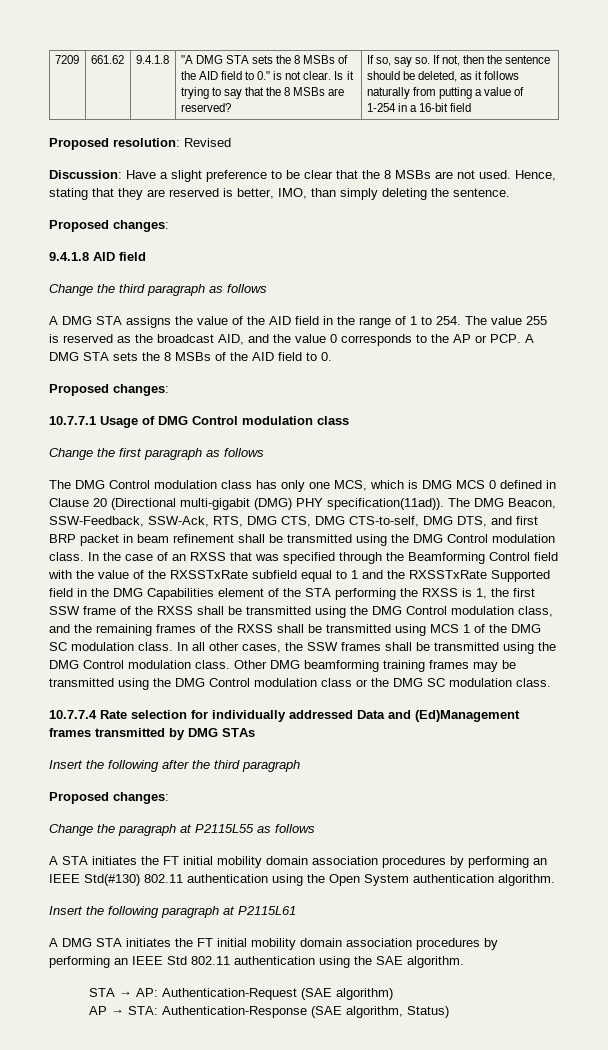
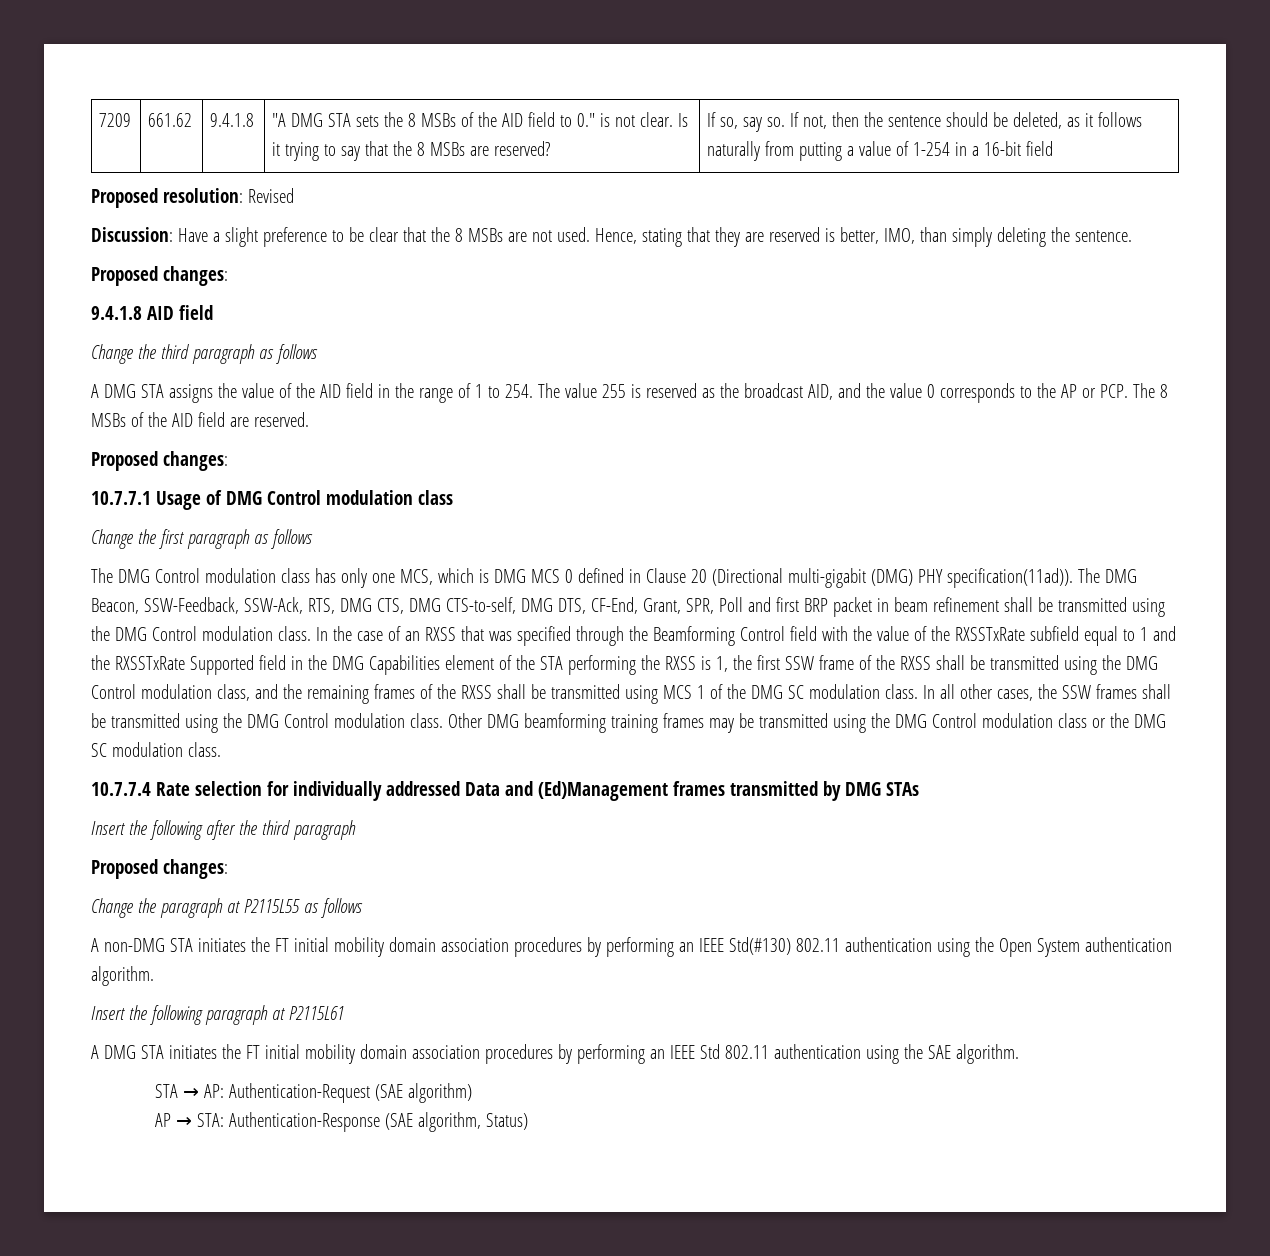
- A DMG STA assigns the value of the AID field in the range of 1 to 254. The value 255 is reserved as the broadcast AID, and the value 0 corresponds to the AP or PCP. A DMG STA sets the 8 MSBs of the AID field to 0.
+ A DMG STA assigns the value of the AID field in the range of 1 to 254. The value 255 is reserved as the broadcast AID, and the value 0 corresponds to the AP or PCP. The 8 MSBs of the AID field are reserved.
- The DMG Beacon, SSW-Feedback, SSW-Ack, RTS, DMG CTS, DMG CTS-to-self, DMG DTS, and first BRP packet in beam refinement shall be transmitted using the DMG Control modulation class.
+ The DMG Beacon, SSW-Feedback, SSW-Ack, RTS, DMG CTS, DMG CTS-to-self, DMG DTS, CF-End, Grant, SPR, Poll and first BRP packet in beam refinement shall be transmitted using the DMG Control modulation class.
- A STA initiates the FT initial mobility domain association procedures by performing an IEEE Std(#130) 802.11 authentication using the Open System authentication algorithm.
+ A non-DMG STA initiates the FT initial mobility domain association procedures by performing an IEEE Std(#130) 802.11 authentication using the Open System authentication algorithm.

